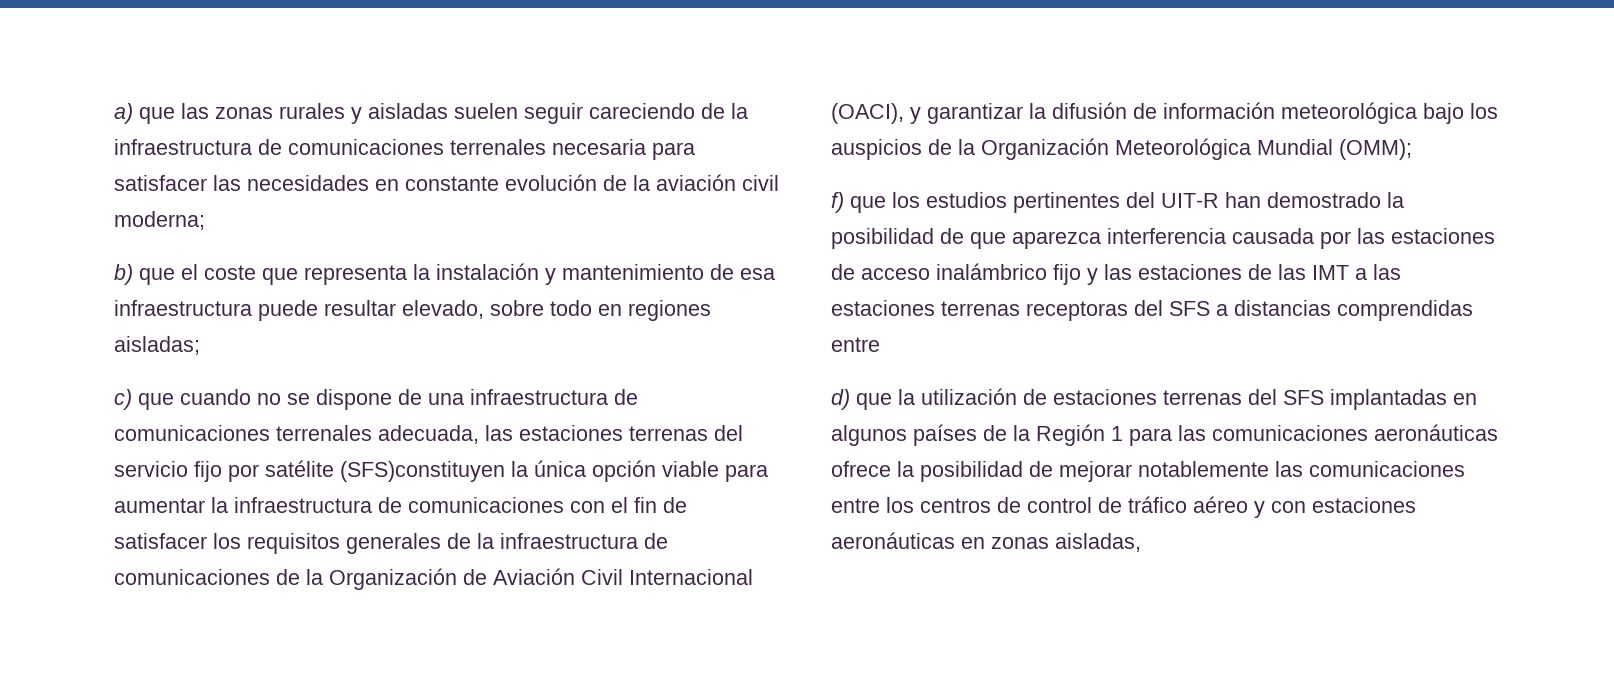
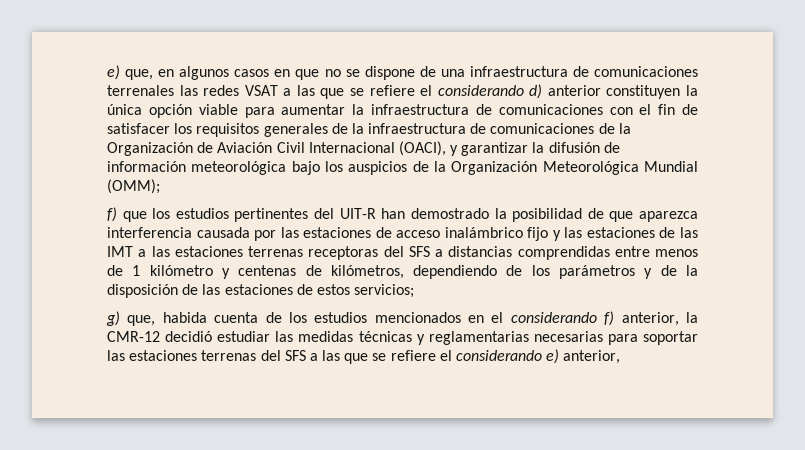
- a) que las zonas rurales y aisladas suelen seguir careciendo de la infraestructura de comunicaciones terrenales necesaria para satisfacer las necesidades en constante evolución de la aviación civil moderna;
- b) que el coste que representa la instalación y mantenimiento de esa infraestructura puede resultar elevado, sobre todo en regiones aisladas;
- c) que cuando no se dispone de una infraestructura de comunicaciones terrenales adecuada, las estaciones terrenas del servicio fijo por satélite (SFS)constituyen la única opción viable para aumentar la infraestructura de comunicaciones con el fin de satisfacer los requisitos generales de la infraestructura de comunicaciones de la Organización de Aviación Civil Internacional (OACI), y garantizar la difusión de información meteorológica bajo los auspicios de la Organización Meteorológica Mundial (OMM);
+ e) que, en algunos casos en que no se dispone de una infraestructura de comunicaciones terrenales las redes VSAT a las que se refiere el considerando d) anterior constituyen la única opción viable para aumentar la infraestructura de comunicaciones con el fin de satisfacer los requisitos generales de la infraestructura de comunicaciones de la Organización de Aviación Civil Internacional (OACI), y garantizar la difusión de información meteorológica bajo los auspicios de la Organización Meteorológica Mundial (OMM);
- f) que los estudios pertinentes del UIT-R han demostrado la posibilidad de que aparezca interferencia causada por las estaciones de acceso inalámbrico fijo y las estaciones de las IMT a las estaciones terrenas receptoras del SFS a distancias comprendidas entre
- d) que la utilización de estaciones terrenas del SFS implantadas en algunos países de la Región 1 para las comunicaciones aeronáuticas ofrece la posibilidad de mejorar notablemente las comunicaciones entre los centros de control de tráfico aéreo y con estaciones aeronáuticas en zonas aisladas,
+ f) que los estudios pertinentes del UIT-R han demostrado la posibilidad de que aparezca interferencia causada por las estaciones de acceso inalámbrico fijo y las estaciones de las IMT a las estaciones terrenas receptoras del SFS a distancias comprendidas entre menos de 1 kilómetro y centenas de kilómetros, dependiendo de los parámetros y de la disposición de las estaciones de estos servicios;
+ g) que, habida cuenta de los estudios mencionados en el considerando f) anterior, la CMR-12 decidió estudiar las medidas técnicas y reglamentarias necesarias para soportar las estaciones terrenas del SFS a las que se refiere el considerando e) anterior,

